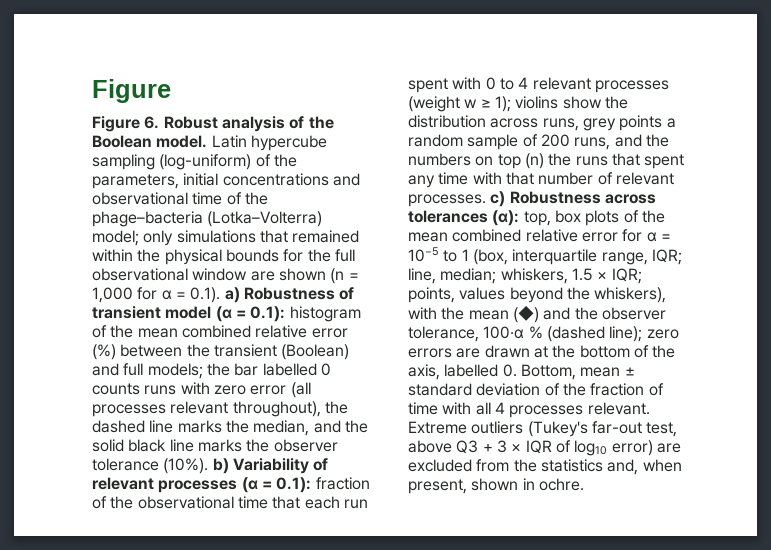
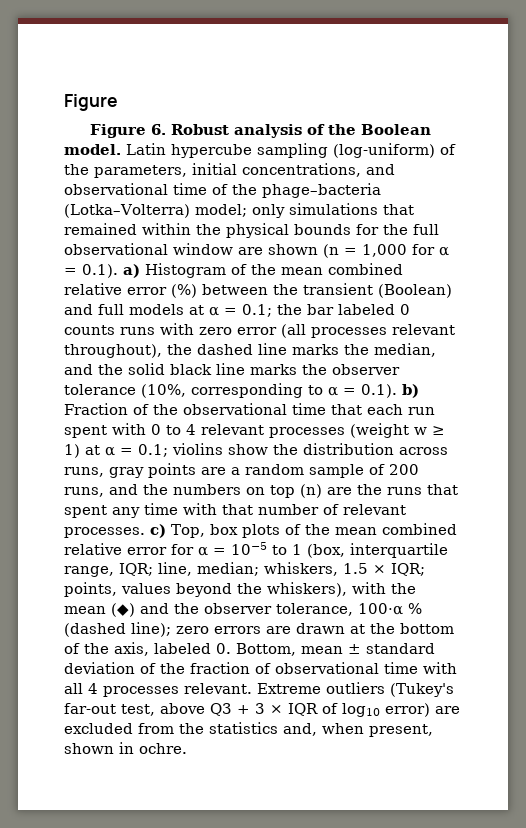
- Latin hypercube sampling (log-uniform) of the parameters, initial concentrations and observational time of the phage–bacteria (Lotka–Volterra) model;
+ Latin hypercube sampling (log-uniform) of the parameters, initial concentrations, and observational time of the phage–bacteria (Lotka–Volterra) model;
- only simulations that remained within the physical bounds for the full observational window are shown (n = 1,000 for α = 0.1). a) Robustness of transient model (α = 0.1): histogram of the mean combined relative error (%) between the transient (Boolean) and full models;
+ only simulations that remained within the physical bounds for the full observational window are shown (n = 1,000 for α = 0.1). a) Histogram of the mean combined relative error (%) between the transient (Boolean) and full models at α = 0.1;
- the bar labelled 0 counts runs with zero error (all processes relevant throughout), the dashed line marks the median, and the solid black line marks the observer tolerance (10%). b) Variability of relevant processes (α = 0.1): fraction of the observational time that each run spent with 0 to 4 relevant processes (weight w ≥ 1);
+ the bar labeled 0 counts runs with zero error (all processes relevant throughout), the dashed line marks the median, and the solid black line marks the observer tolerance (10%, corresponding to α = 0.1). b) Fraction of the observational time that each run spent with 0 to 4 relevant processes (weight w ≥ 1) at α = 0.1;
- violins show the distribution across runs, grey points a random sample of 200 runs, and the numbers on top (n) the runs that spent any time with that number of relevant processes. c) Robustness across tolerances (α): top, box plots of the mean combined relative error for α = 10−5 to 1 (box, interquartile range, IQR;
+ violins show the distribution across runs, gray points are a random sample of 200 runs, and the numbers on top (n) are the runs that spent any time with that number of relevant processes. c) Top, box plots of the mean combined relative error for α = 10−5 to 1 (box, interquartile range, IQR;
- zero errors are drawn at the bottom of the axis, labelled 0. Bottom, mean ± standard deviation of the fraction of time with all 4 processes relevant.
+ zero errors are drawn at the bottom of the axis, labeled 0. Bottom, mean ± standard deviation of the fraction of observational time with all 4 processes relevant.

